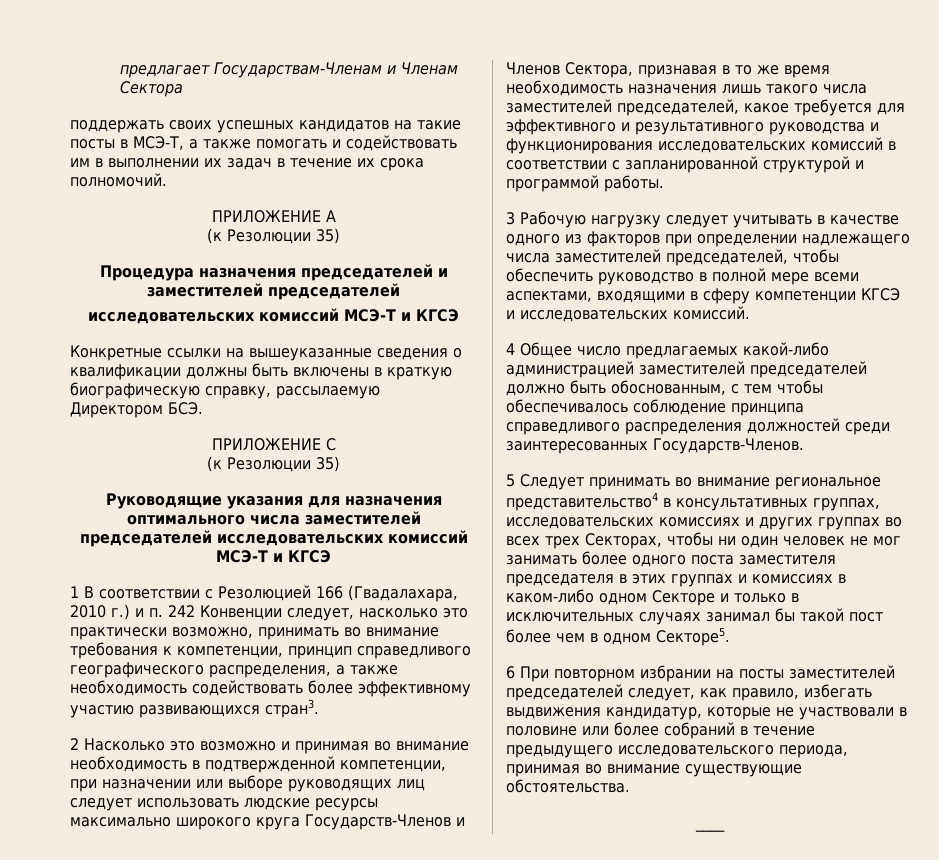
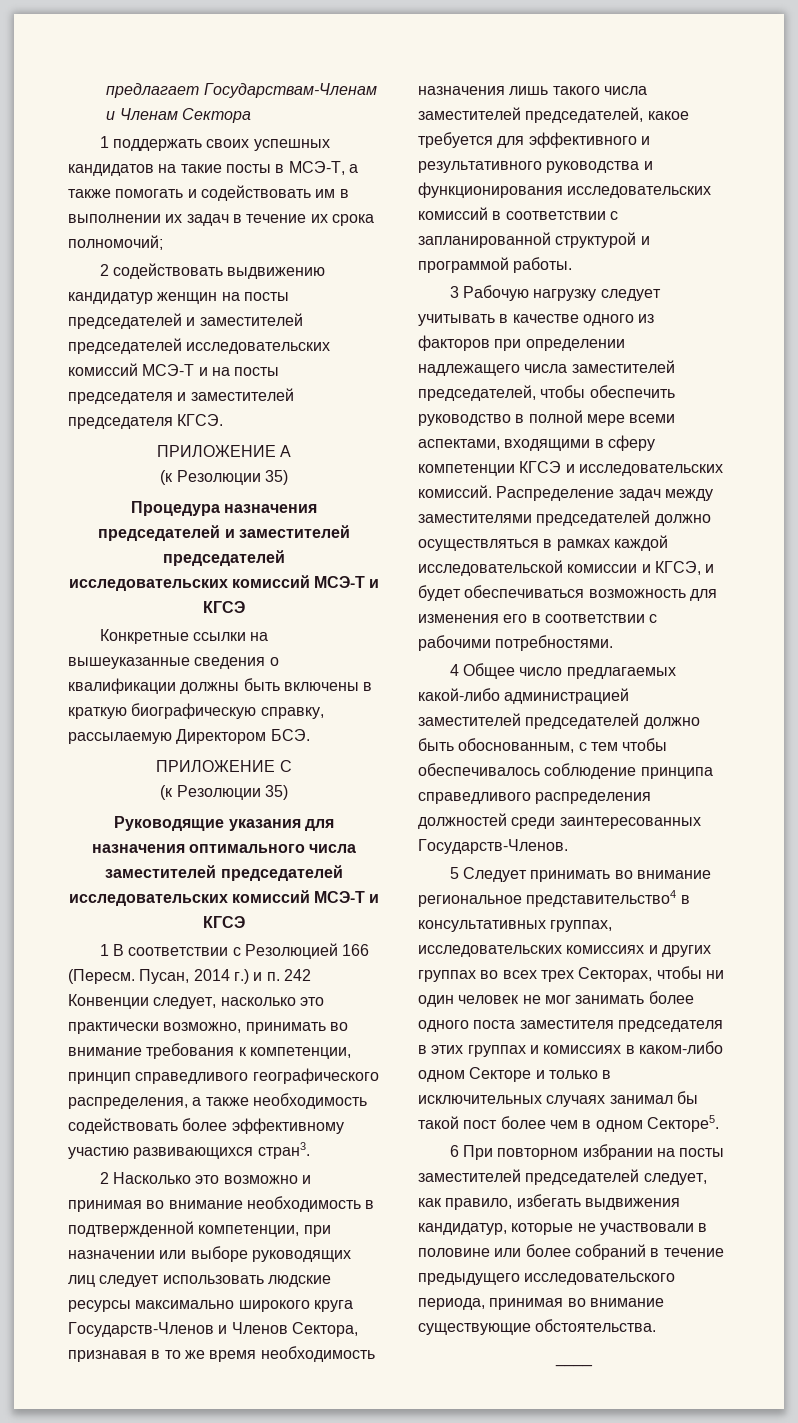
- поддержать своих успешных кандидатов на такие посты в МСЭ-Т, а также помогать и содействовать им в выполнении их задач в течение их срока полномочий.
+ 1 поддержать своих успешных кандидатов на такие посты в МСЭ-Т, а также помогать и содействовать им в выполнении их задач в течение их срока полномочий;
+ 2 содействовать выдвижению кандидатур женщин на посты председателей и заместителей председателей исследовательских комиссий МСЭ-Т и на посты председателя и заместителей председателя КГСЭ.
- 1 В соответствии с Резолюцией 166 (Гвадалахара, 2010 г.) и п. 242 Конвенции следует, насколько это практически возможно, принимать во внимание требования к компетенции, принцип справедливого географического распределения, а также необходимость содействовать более эффективному участию развивающихся стран3.
+ 1 В соответствии с Резолюцией 166 (Пересм. Пусан, 2014 г.) и п. 242 Конвенции следует, насколько это практически возможно, принимать во внимание требования к компетенции, принцип справедливого географического распределения, а также необходимость содействовать более эффективному участию развивающихся стран3.
+ Распределение задач между заместителями председателей должно осуществляться в рамках каждой исследовательской комиссии и КГСЭ, и будет обеспечиваться возможность для изменения его в соответствии с рабочими потребностями.

